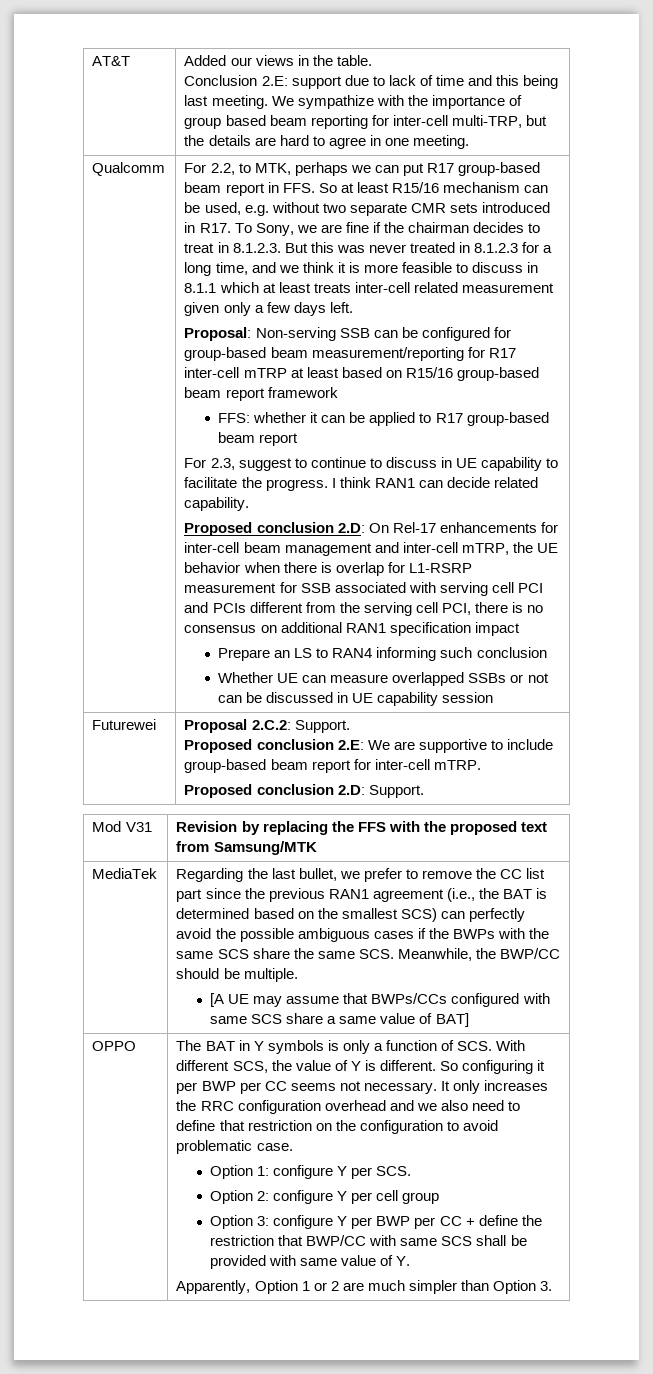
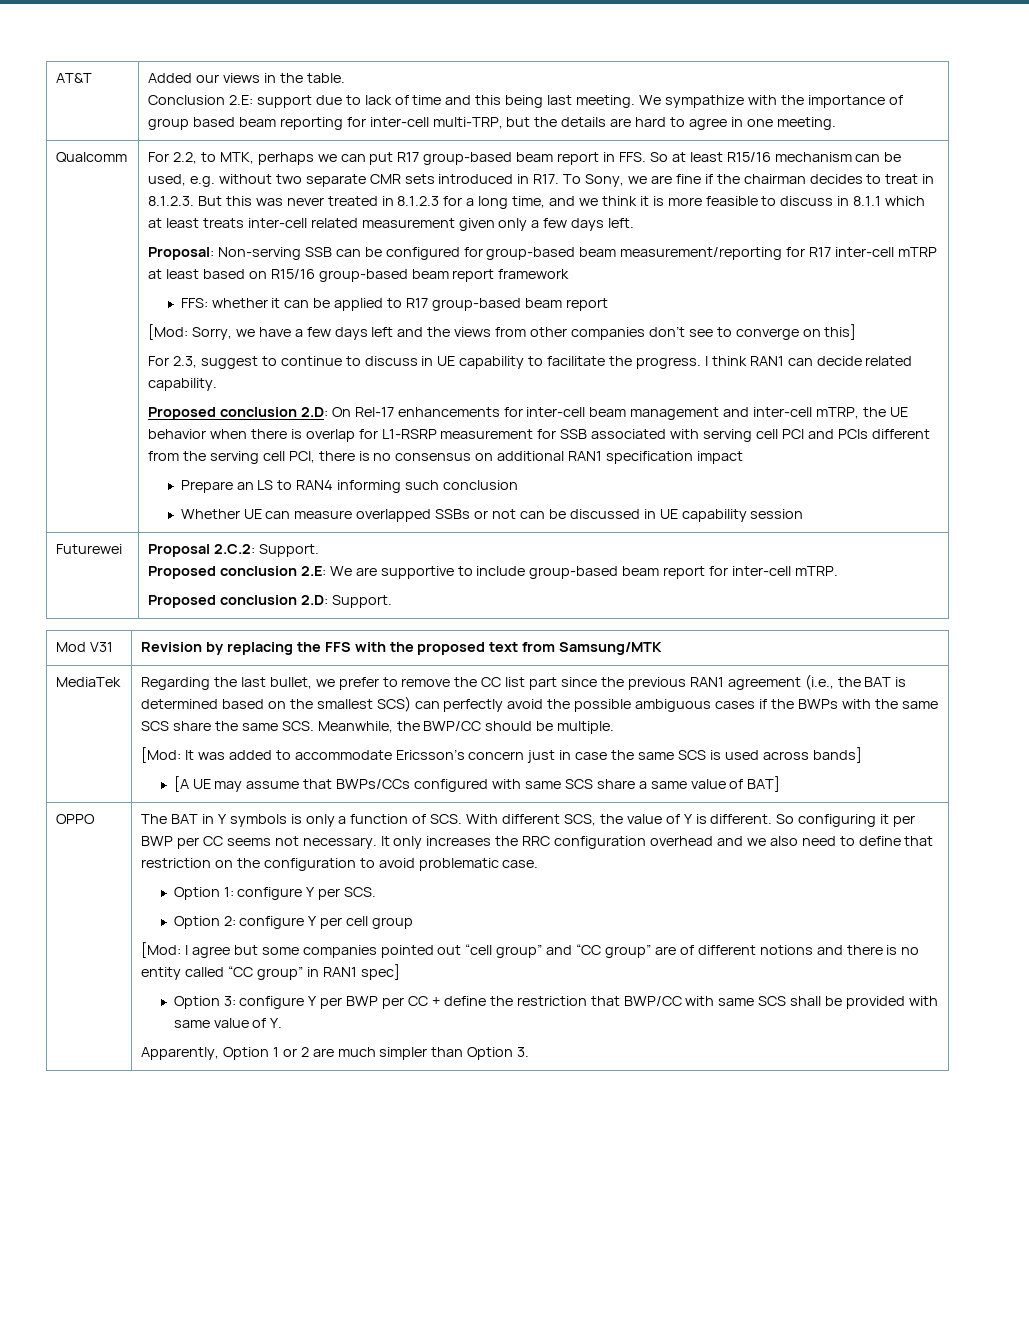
+ [Mod: Sorry, we have a few days left and the views from other companies don’t see to converge on this]
+ [Mod: It was added to accommodate Ericsson’s concern just in case the same SCS is used across bands]
+ [Mod: I agree but some companies pointed out “cell group” and “CC group” are of different notions and there is no entity called “CC group” in RAN1 spec]

